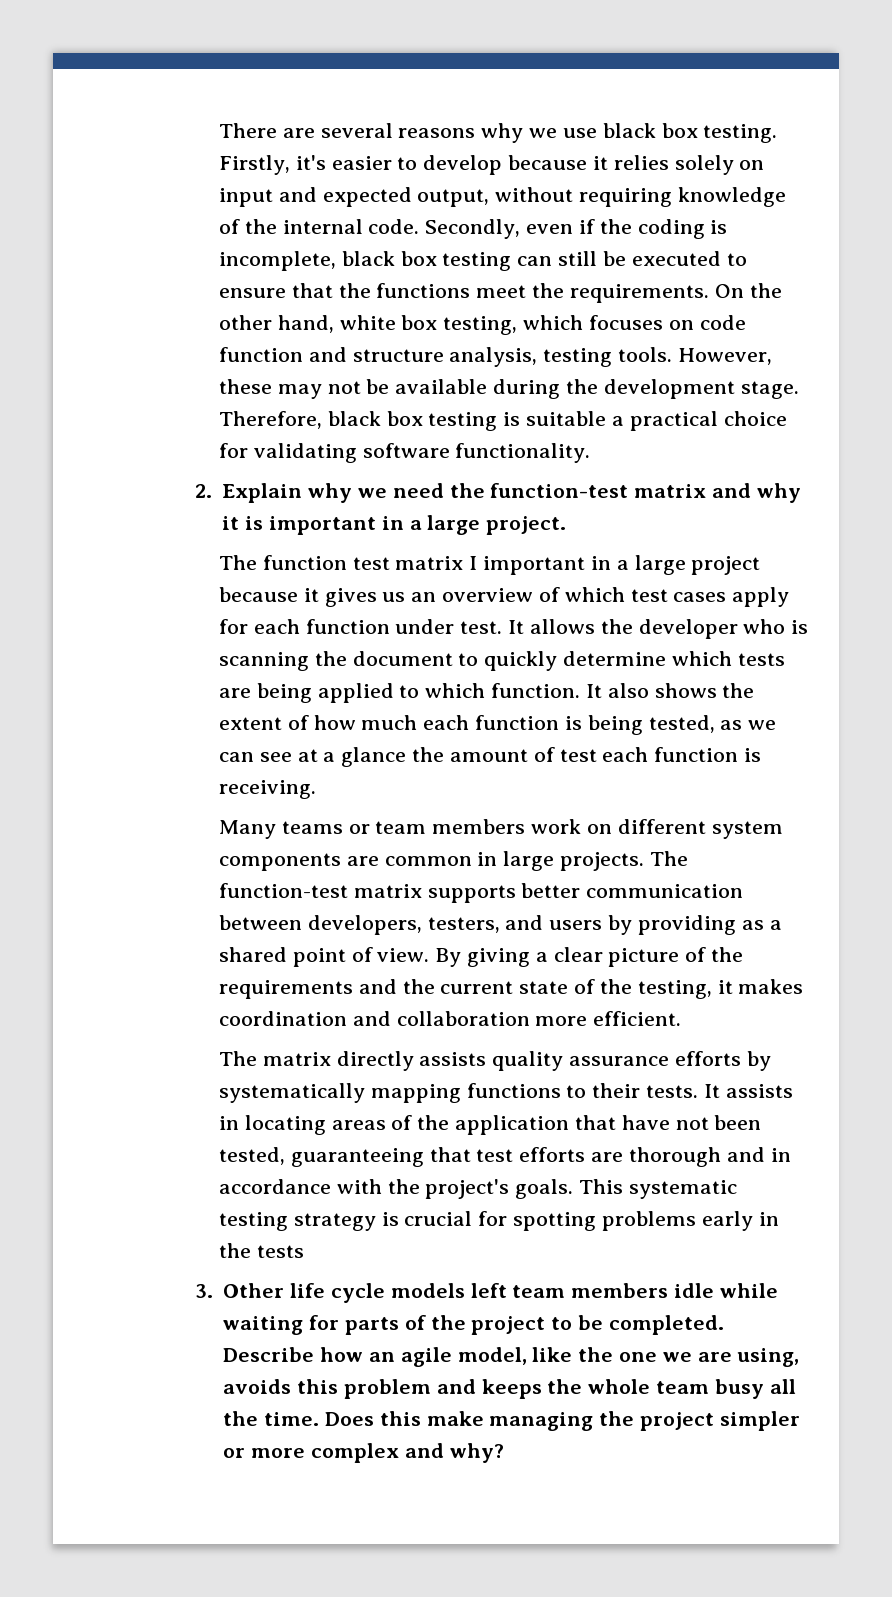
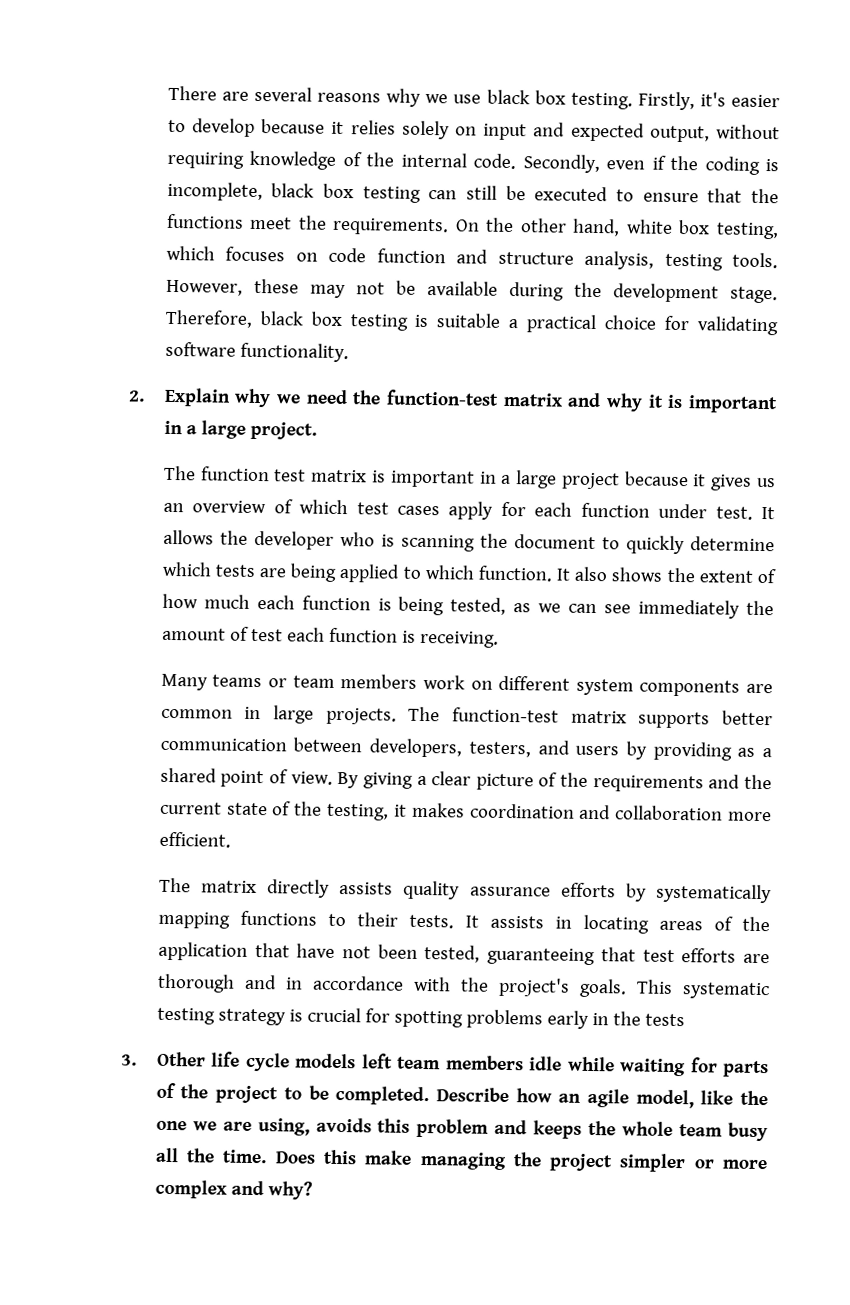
- The function test matrix I important in a large project because it gives us an overview of which test cases apply for each function under test.
+ The function test matrix is important in a large project because it gives us an overview of which test cases apply for each function under test.
- It also shows the extent of how much each function is being tested, as we can see at a glance the amount of test each function is receiving.
+ It also shows the extent of how much each function is being tested, as we can see immediately the amount of test each function is receiving.

